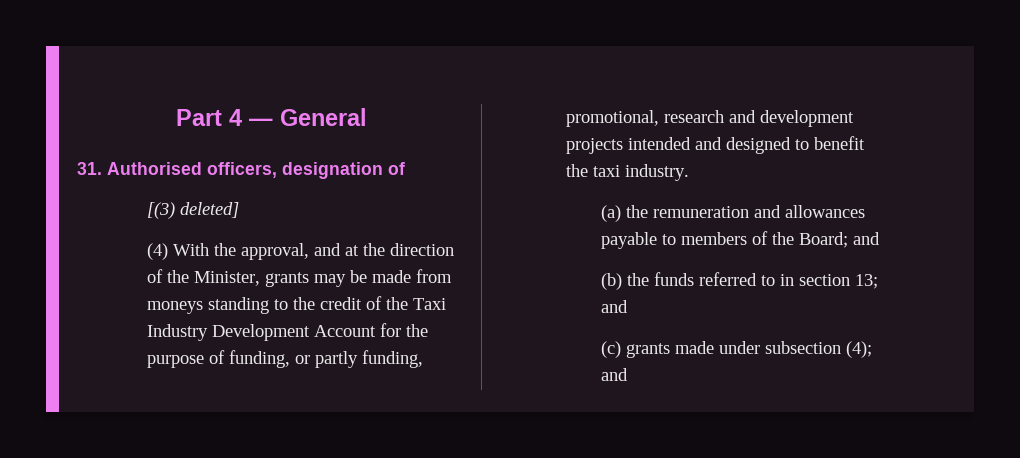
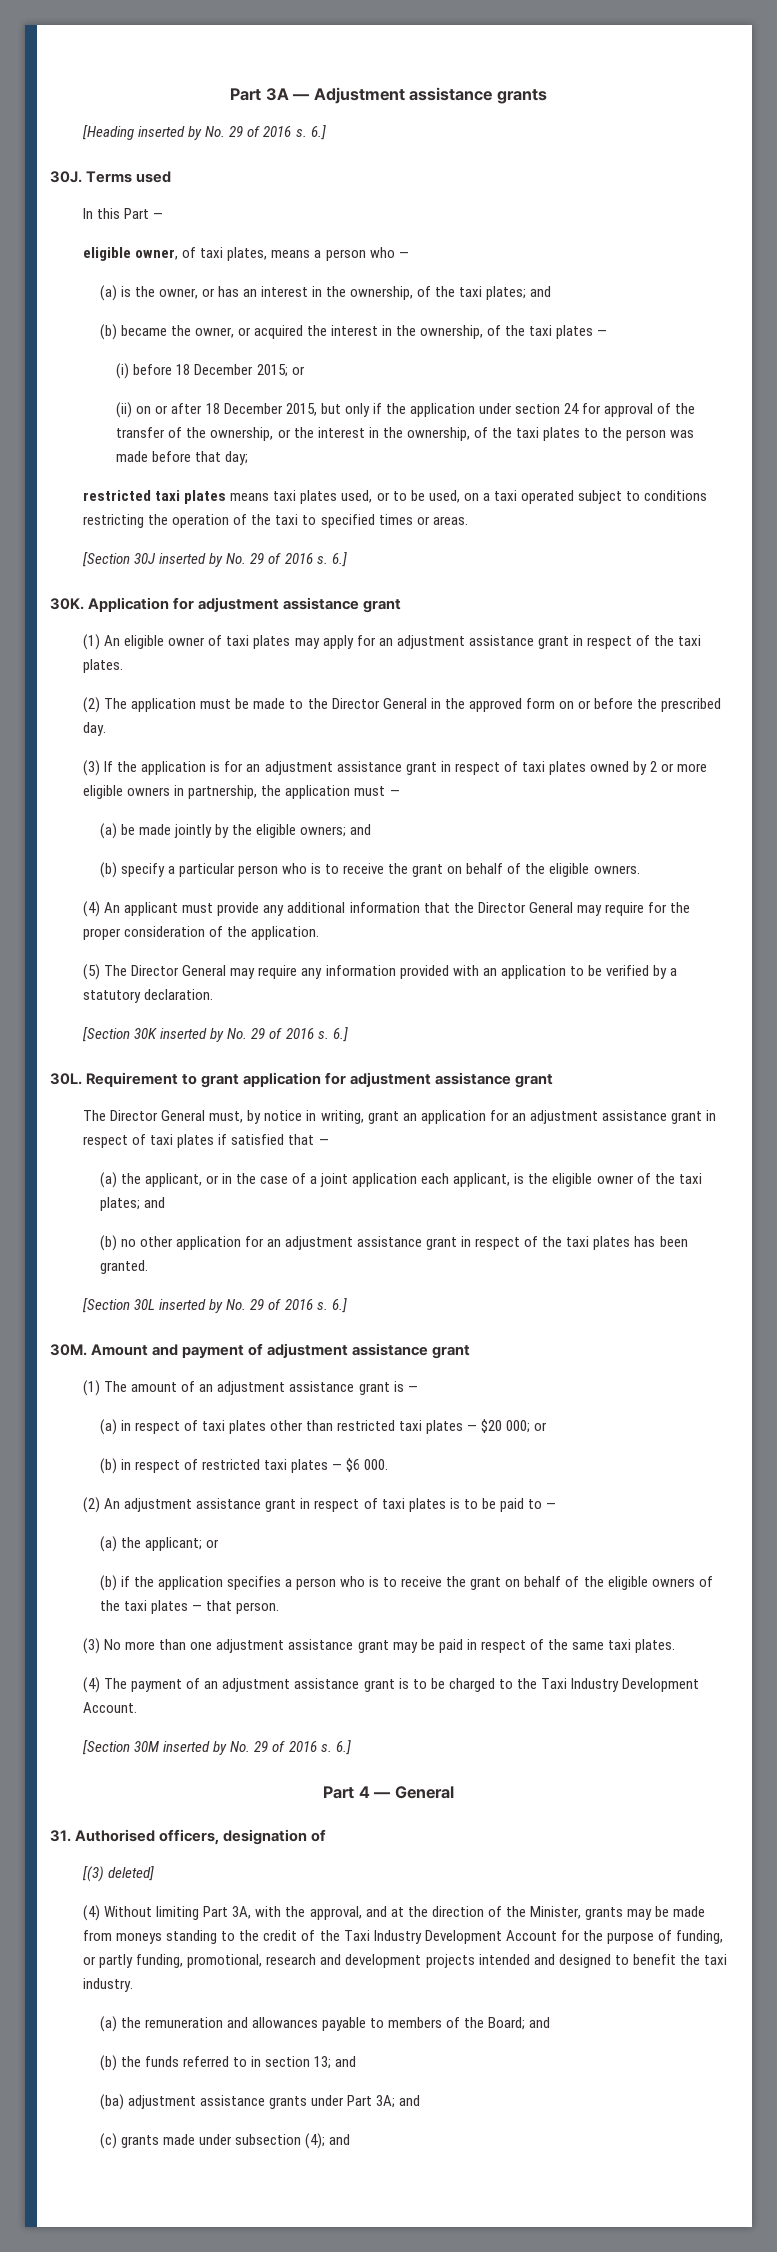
+ Part 3A — Adjustment assistance grants
+ [Heading inserted by No. 29 of 2016 s. 6.]
+ 30J. Terms used
+ In this Part —
+ eligible owner, of taxi plates, means a person who —
+ (a) is the owner, or has an interest in the ownership, of the taxi plates; and
+ (b) became the owner, or acquired the interest in the ownership, of the taxi plates —
+ (i) before 18 December 2015; or
+ (ii) on or after 18 December 2015, but only if the application under section 24 for approval of the transfer of the ownership, or the interest in the ownership, of the taxi plates to the person was made before that day;
+ restricted taxi plates means taxi plates used, or to be used, on a taxi operated subject to conditions restricting the operation of the taxi to specified times or areas.
+ [Section 30J inserted by No. 29 of 2016 s. 6.]
+ 30K. Application for adjustment assistance grant
+ (1) An eligible owner of taxi plates may apply for an adjustment assistance grant in respect of the taxi plates.
+ (2) The application must be made to the Director General in the approved form on or before the prescribed day.
+ (3) If the application is for an adjustment assistance grant in respect of taxi plates owned by 2 or more eligible owners in partnership, the application must —
+ (a) be made jointly by the eligible owners; and
+ (b) specify a particular person who is to receive the grant on behalf of the eligible owners.
+ (4) An applicant must provide any additional information that the Director General may require for the proper consideration of the application.
+ (5) The Director General may require any information provided with an application to be verified by a statutory declaration.
+ [Section 30K inserted by No. 29 of 2016 s. 6.]
+ 30L. Requirement to grant application for adjustment assistance grant
+ The Director General must, by notice in writing, grant an application for an adjustment assistance grant in respect of taxi plates if satisfied that —
+ (a) the applicant, or in the case of a joint application each applicant, is the eligible owner of the taxi plates; and
+ (b) no other application for an adjustment assistance grant in respect of the taxi plates has been granted.
+ [Section 30L inserted by No. 29 of 2016 s. 6.]
+ 30M. Amount and payment of adjustment assistance grant
+ (1) The amount of an adjustment assistance grant is —
+ (a) in respect of taxi plates other than restricted taxi plates — $20 000; or
+ (b) in respect of restricted taxi plates — $6 000.
+ (2) An adjustment assistance grant in respect of taxi plates is to be paid to —
+ (a) the applicant; or
+ (b) if the application specifies a person who is to receive the grant on behalf of the eligible owners of the taxi plates — that person.
+ (3) No more than one adjustment assistance grant may be paid in respect of the same taxi plates.
+ (4) The payment of an adjustment assistance grant is to be charged to the Taxi Industry Development Account.
+ [Section 30M inserted by No. 29 of 2016 s. 6.]
- (4) With the approval, and at the direction of the Minister, grants may be made from moneys standing to the credit of the Taxi Industry Development Account for the purpose of funding, or partly funding, promotional, research and development projects intended and designed to benefit the taxi industry.
+ (4) Without limiting Part 3A, with the approval, and at the direction of the Minister, grants may be made from moneys standing to the credit of the Taxi Industry Development Account for the purpose of funding, or partly funding, promotional, research and development projects intended and designed to benefit the taxi industry.
+ (ba) adjustment assistance grants under Part 3A; and

